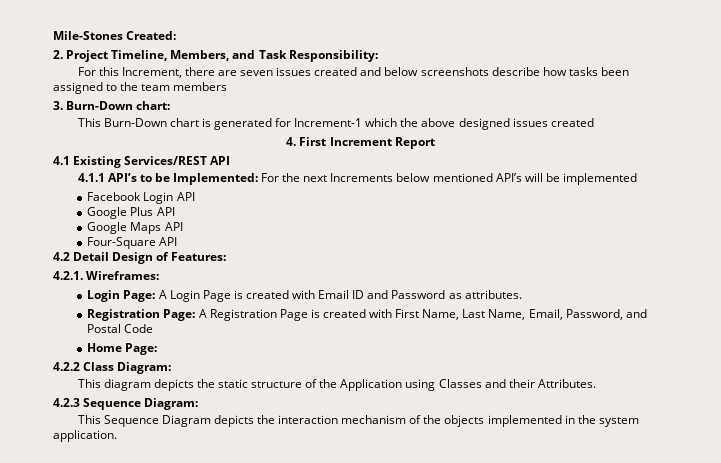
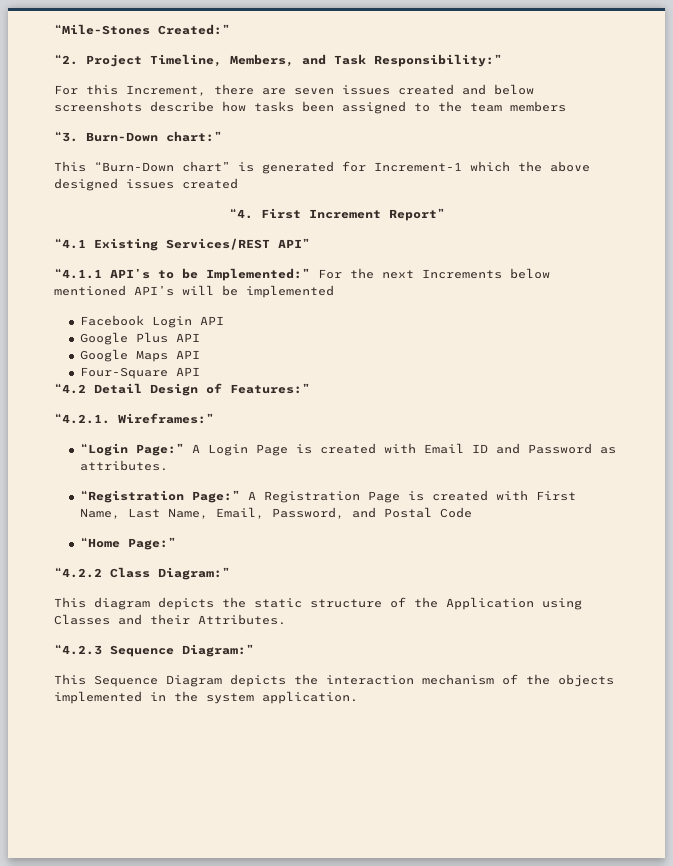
- Mile-Stones Created:
- 2. Project Timeline, Members, and Task Responsibility:
+ “Mile-Stones Created:”
+ “2. Project Timeline, Members, and Task Responsibility:”
- 3. Burn-Down chart:
- This Burn-Down chart is generated for Increment-1 which the above designed issues created
+ “3. Burn-Down chart:”
+ This “Burn-Down chart” is generated for Increment-1 which the above designed issues created
- 4. First Increment Report
- 4.1 Existing Services/REST API
- 4.1.1 API’s to be Implemented: For the next Increments below mentioned API’s will be implemented
+ “4. First Increment Report”
+ “4.1 Existing Services/REST API”
+ “4.1.1 API’s to be Implemented:” For the next Increments below mentioned API’s will be implemented
- 4.2 Detail Design of Features:
- 4.2.1. Wireframes:
- Login Page: A Login Page is created with Email ID and Password as attributes.
+ “4.2 Detail Design of Features:”
+ “4.2.1. Wireframes:”
+ “Login Page:” A Login Page is created with Email ID and Password as attributes.
- Registration Page: A Registration Page is created with First Name, Last Name, Email, Password, and Postal Code
+ “Registration Page:” A Registration Page is created with First Name, Last Name, Email, Password, and Postal Code
- Home Page:
- 4.2.2 Class Diagram:
+ “Home Page:”
+ “4.2.2 Class Diagram:”
- 4.2.3 Sequence Diagram:
+ “4.2.3 Sequence Diagram:”

